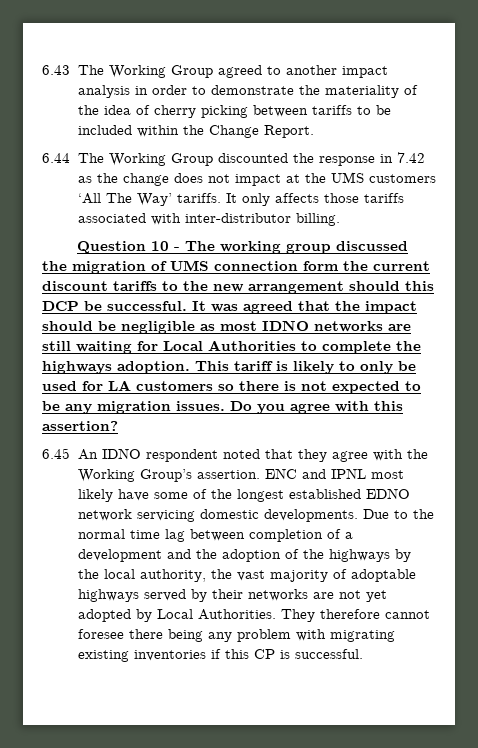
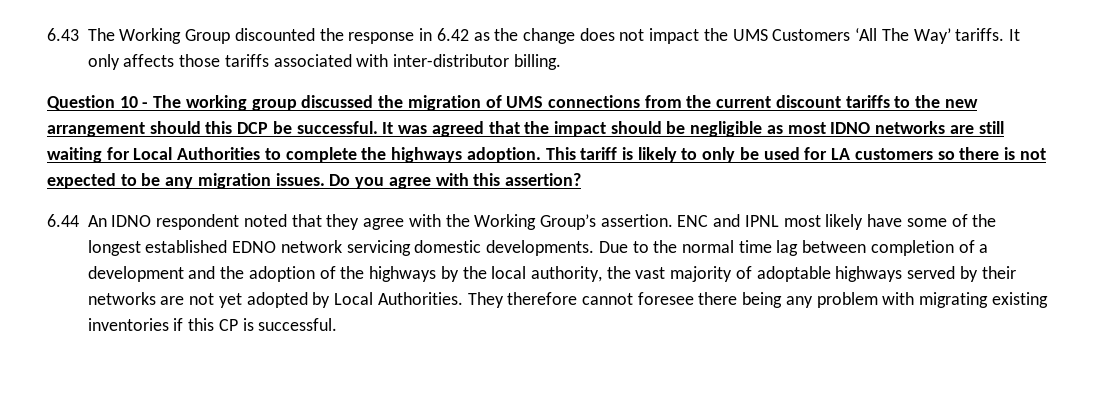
- 6.43 The Working Group agreed to another impact analysis in order to demonstrate the materiality of the idea of cherry picking between tariffs to be included within the Change Report.
- 6.44 The Working Group discounted the response in 7.42 as the change does not impact at the UMS customers ‘All The Way’ tariffs.
+ 6.43 The Working Group discounted the response in 6.42 as the change does not impact the UMS Customers ‘All The Way’ tariffs.
- Question 10 - The working group discussed the migration of UMS connection form the current discount tariffs to the new arrangement should this DCP be successful.
+ Question 10 - The working group discussed the migration of UMS connections from the current discount tariffs to the new arrangement should this DCP be successful.
- 6.45 An IDNO respondent noted that they agree with the Working Group’s assertion.
+ 6.44 An IDNO respondent noted that they agree with the Working Group’s assertion.

